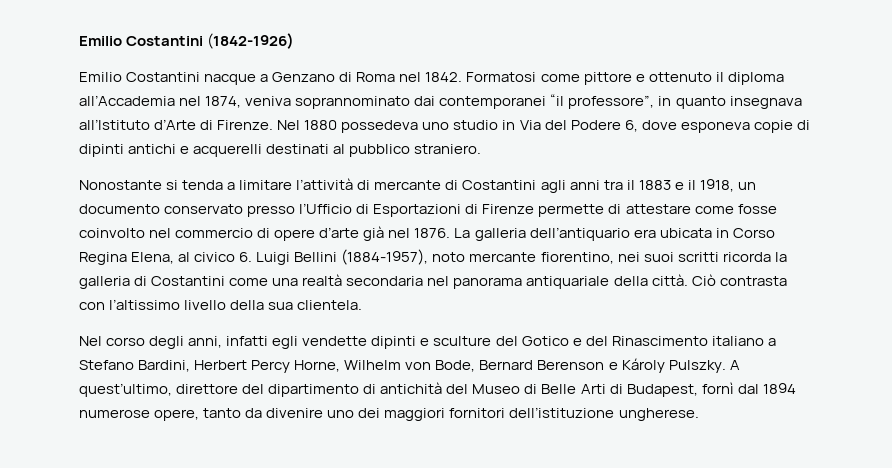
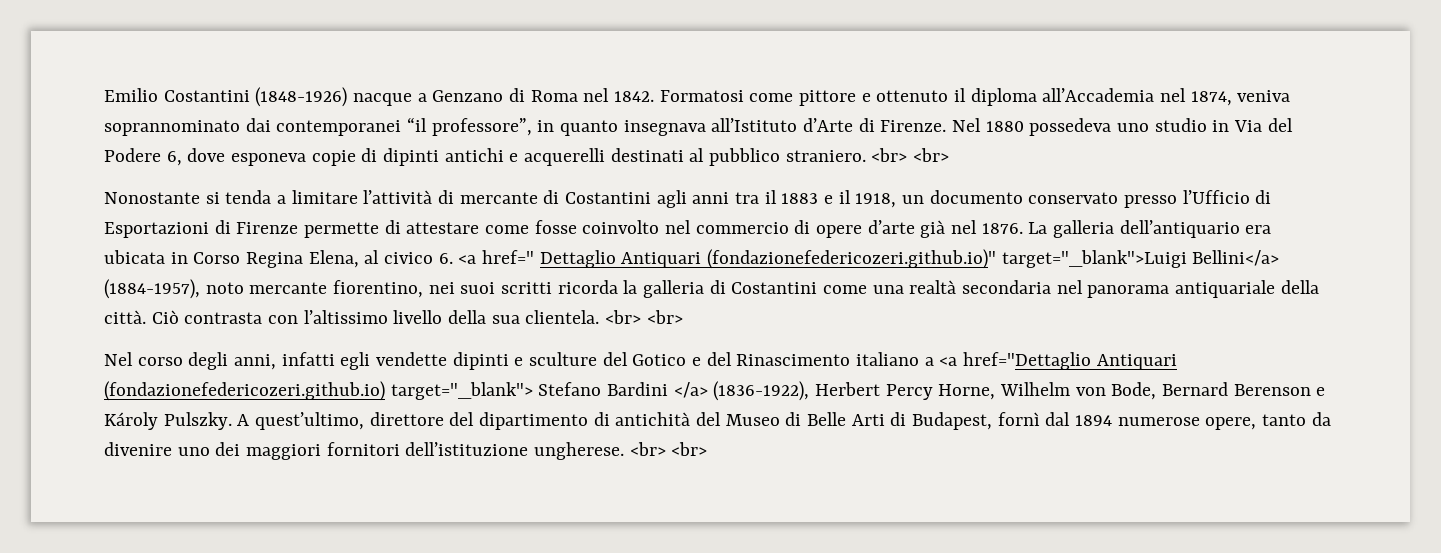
- Emilio Costantini (1842-1926)
- Emilio Costantini nacque a Genzano di Roma nel 1842.
+ Emilio Costantini (1848-1926) nacque a Genzano di Roma nel 1842.
- Nel 1880 possedeva uno studio in Via del Podere 6, dove esponeva copie di dipinti antichi e acquerelli destinati al pubblico straniero.
+ Nel 1880 possedeva uno studio in Via del Podere 6, dove esponeva copie di dipinti antichi e acquerelli destinati al pubblico straniero. <br> <br>
- La galleria dell’antiquario era ubicata in Corso Regina Elena, al civico 6. Luigi Bellini (1884-1957), noto mercante fiorentino, nei suoi scritti ricorda la galleria di Costantini come una realtà secondaria nel panorama antiquariale della città.
+ La galleria dell’antiquario era ubicata in Corso Regina Elena, al civico 6. <a href=" Dettaglio Antiquari (fondazionefedericozeri.github.io)" target="_blank">Luigi Bellini</a> (1884-1957), noto mercante fiorentino, nei suoi scritti ricorda la galleria di Costantini come una realtà secondaria nel panorama antiquariale della città.
- Ciò contrasta con l’altissimo livello della sua clientela.
+ Ciò contrasta con l’altissimo livello della sua clientela. <br> <br>
- Nel corso degli anni, infatti egli vendette dipinti e sculture del Gotico e del Rinascimento italiano a Stefano Bardini, Herbert Percy Horne, Wilhelm von Bode, Bernard Berenson e Károly Pulszky.
+ Nel corso degli anni, infatti egli vendette dipinti e sculture del Gotico e del Rinascimento italiano a <a href="Dettaglio Antiquari (fondazionefedericozeri.github.io) target="_blank"> Stefano Bardini </a> (1836-1922), Herbert Percy Horne, Wilhelm von Bode, Bernard Berenson e Károly Pulszky.
- A quest’ultimo, direttore del dipartimento di antichità del Museo di Belle Arti di Budapest, fornì dal 1894 numerose opere, tanto da divenire uno dei maggiori fornitori dell’istituzione ungherese.
+ A quest’ultimo, direttore del dipartimento di antichità del Museo di Belle Arti di Budapest, fornì dal 1894 numerose opere, tanto da divenire uno dei maggiori fornitori dell’istituzione ungherese. <br> <br>

